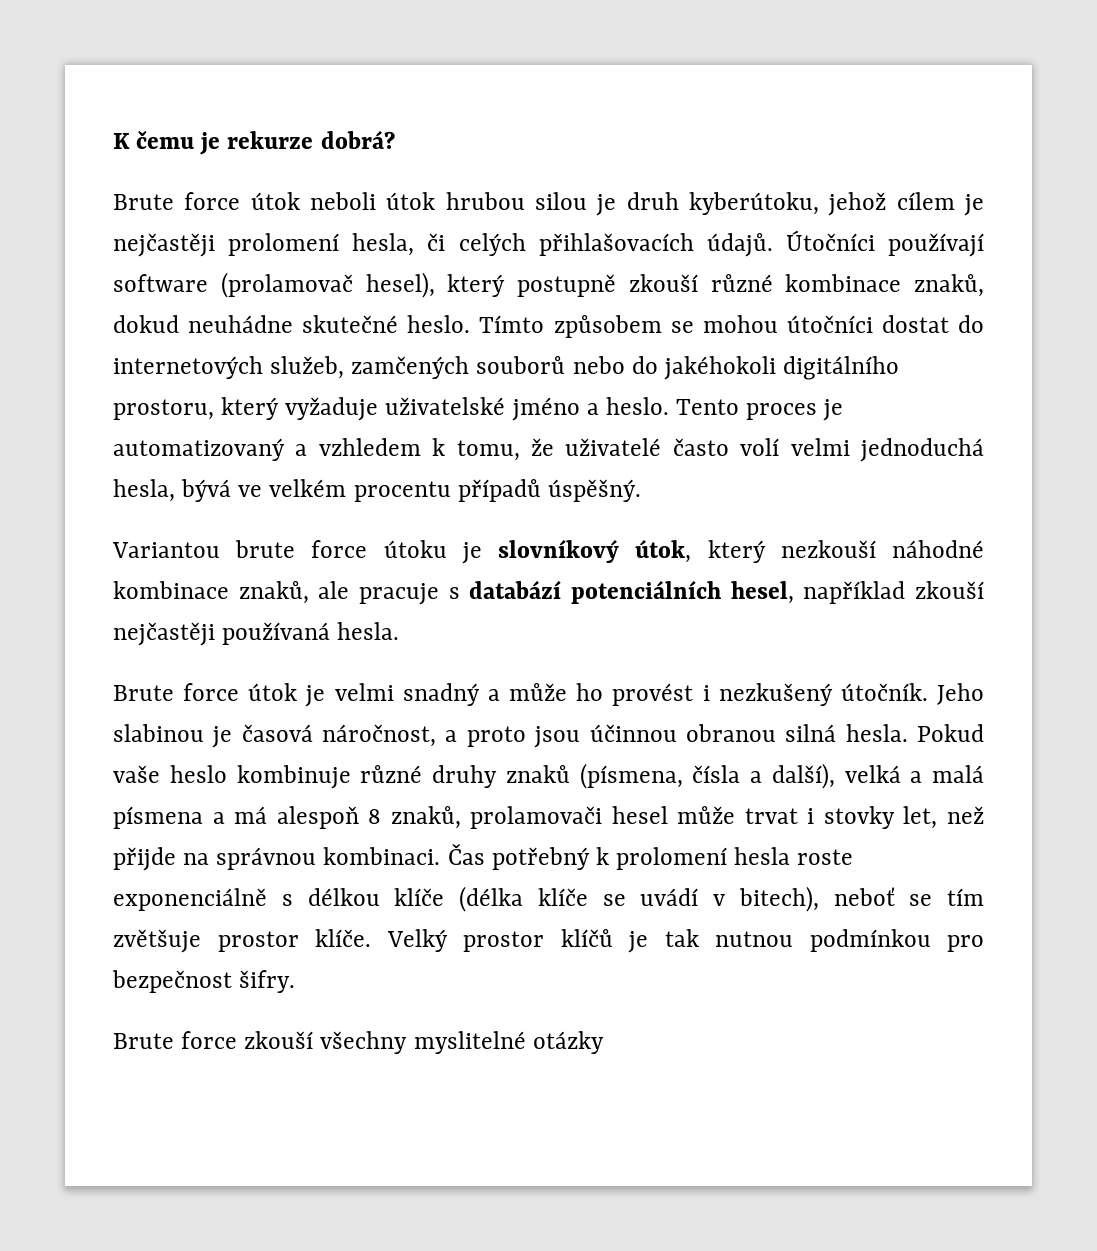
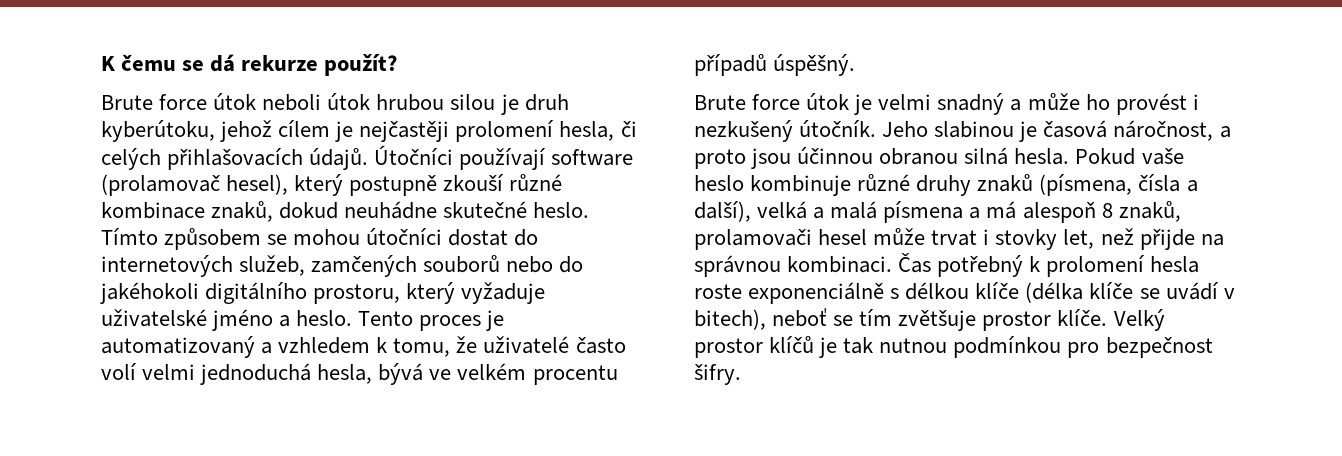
- K čemu je rekurze dobrá?
+ K čemu se dá rekurze použít?
- Variantou brute force útoku je slovníkový útok, který nezkouší náhodné kombinace znaků, ale pracuje s databází potenciálních hesel, například zkouší nejčastěji používaná hesla.
- Brute force zkouší všechny myslitelné otázky

